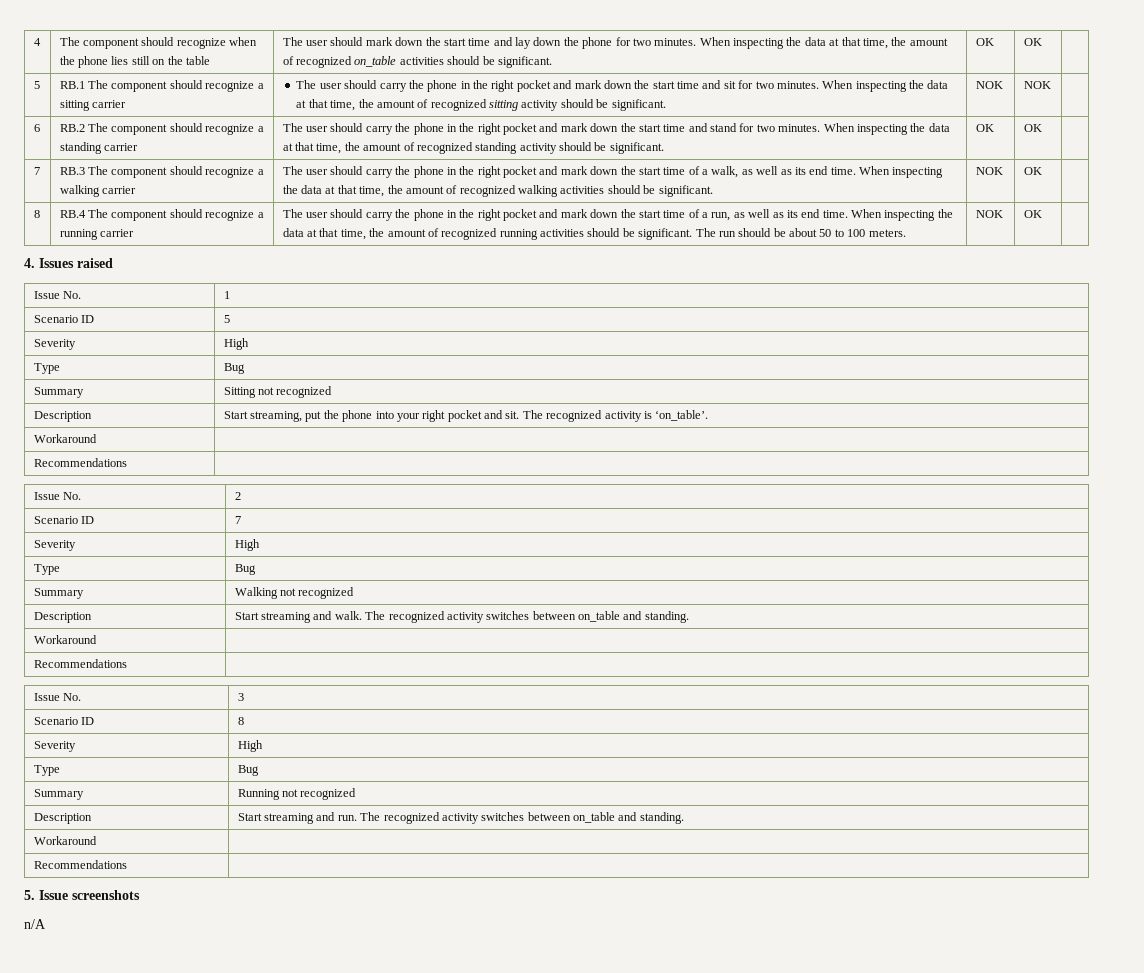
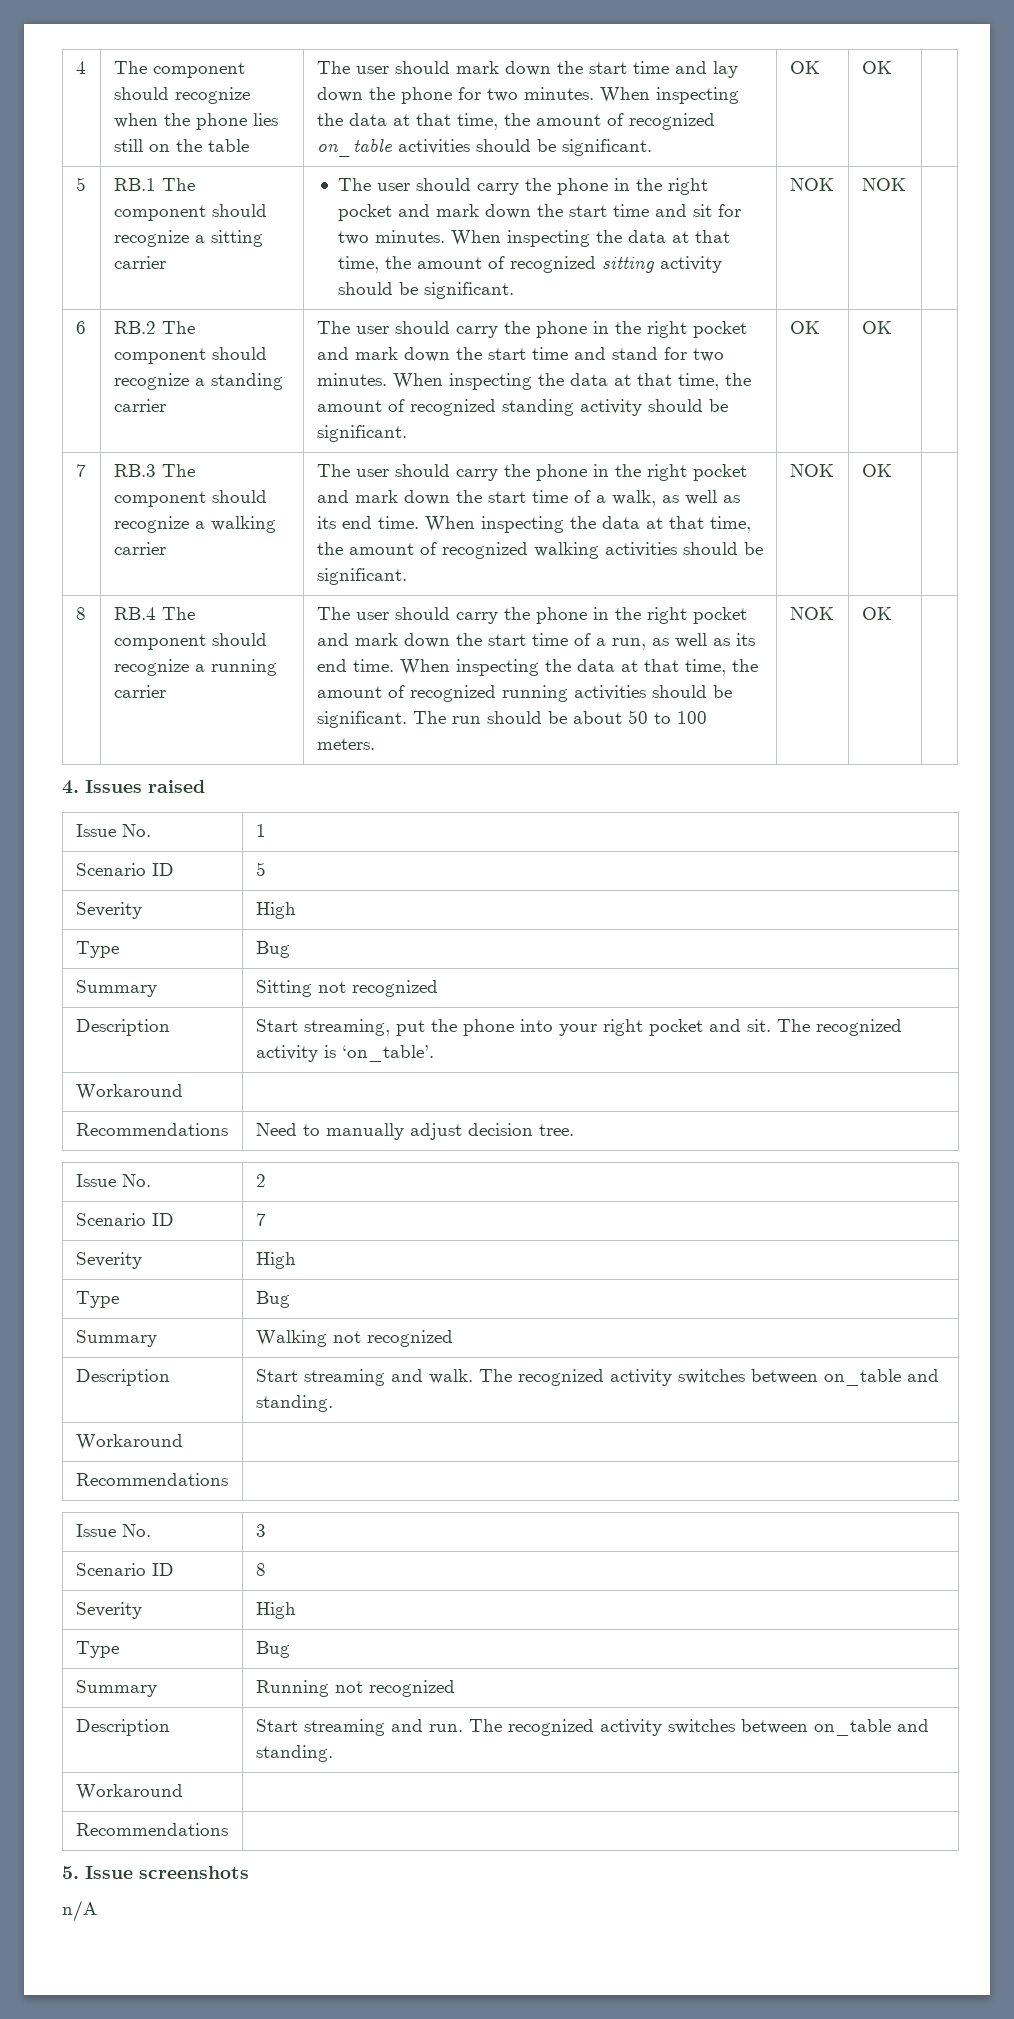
  Description | Start streaming, put the phone into your right pocket and sit. The recognized activity is ‘on_table’.
  Workaround |
- Recommendations |
+ Recommendations | Need to manually adjust decision tree.

